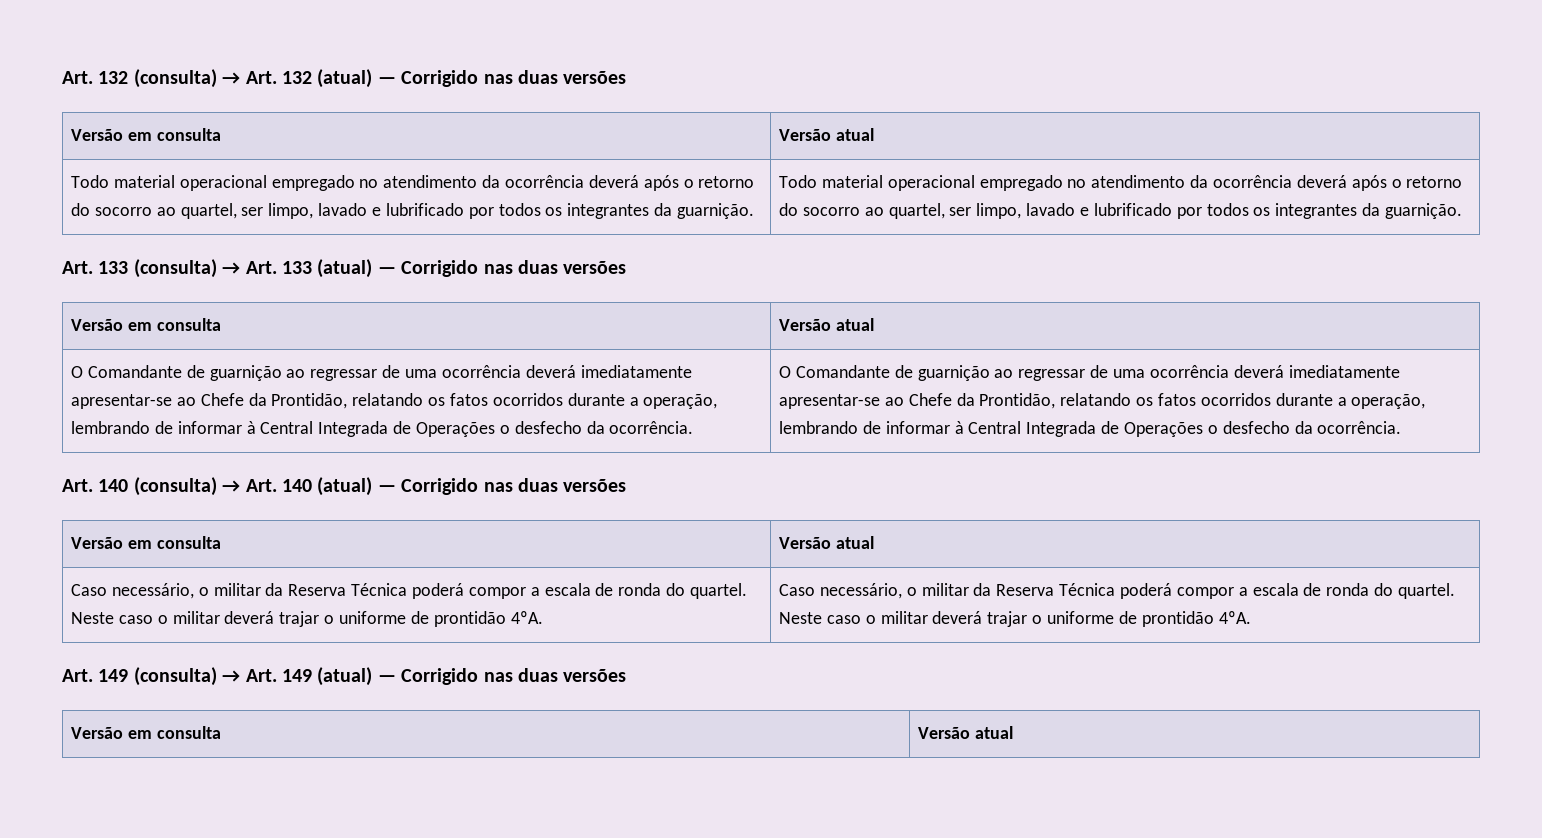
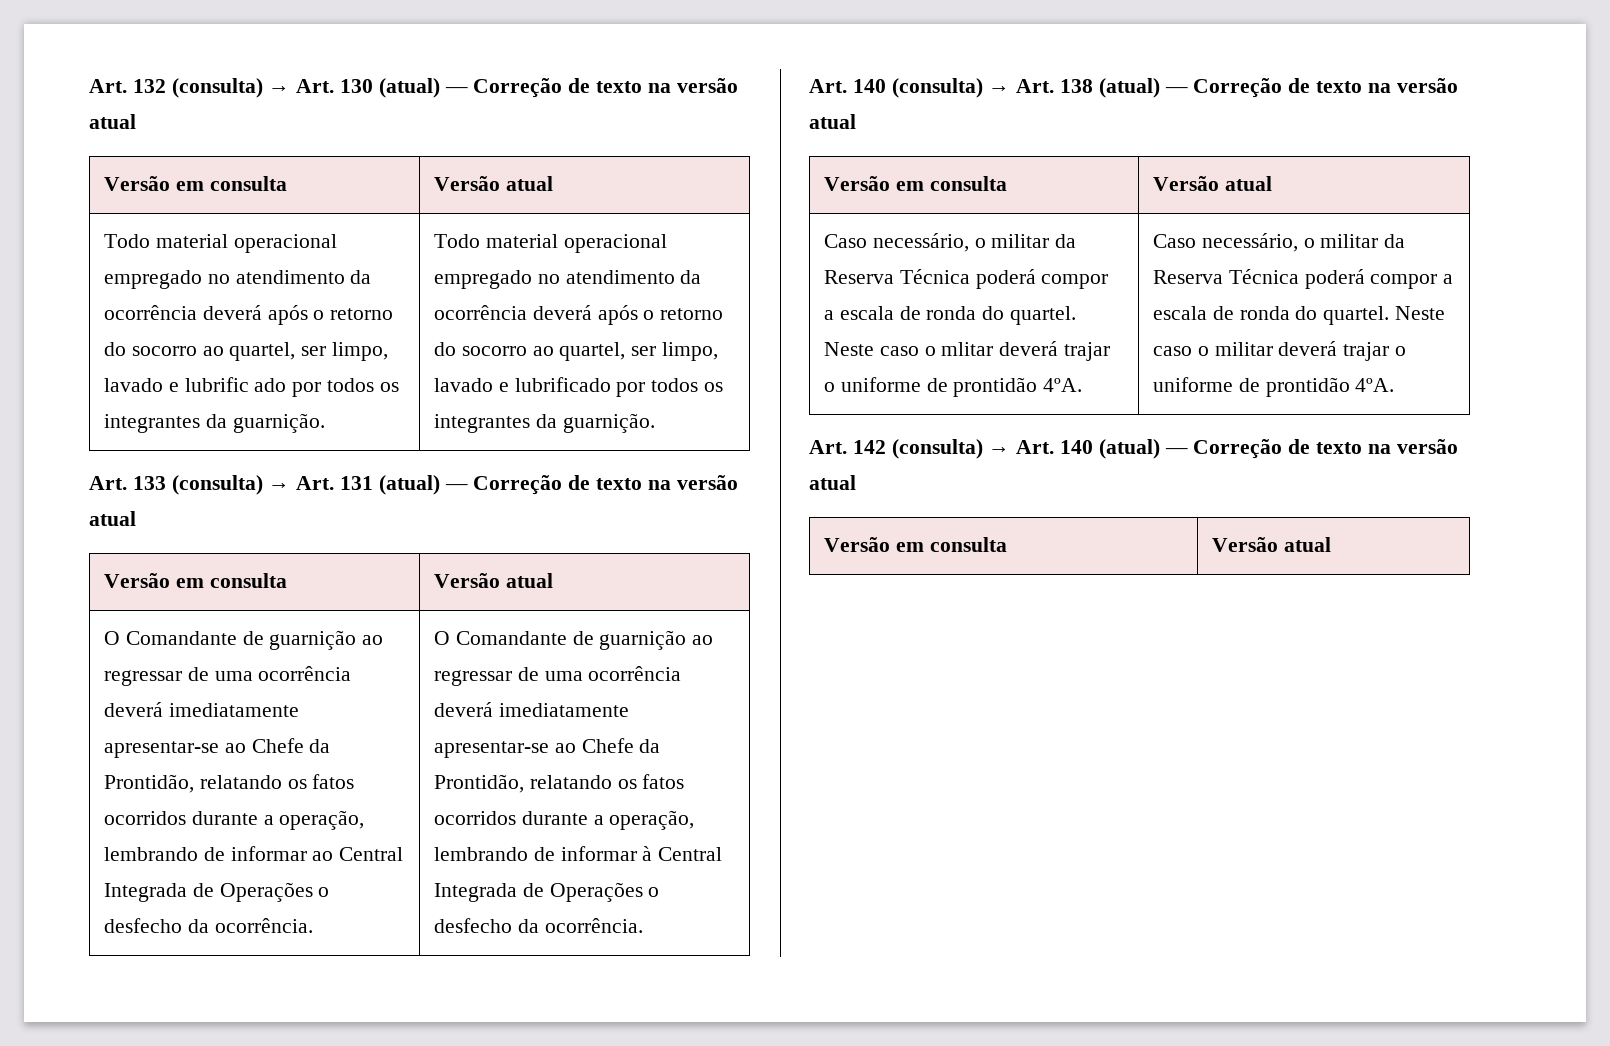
- Art. 132 (consulta) → Art. 132 (atual) — Corrigido nas duas versões
+ Art. 132 (consulta) → Art. 130 (atual) — Correção de texto na versão atual
  Versão em consulta | Versão atual
- Todo material operacional empregado no atendimento da ocorrência deverá após o retorno do socorro ao quartel, ser limpo, lavado e lubrificado por todos os integrantes da guarnição.
+ Todo material operacional empregado no atendimento da ocorrência deverá após o retorno do socorro ao quartel, ser limpo, lavado e lubrific ado por todos os integrantes da guarnição.
- Art. 133 (consulta) → Art. 133 (atual) — Corrigido nas duas versões
+ Art. 133 (consulta) → Art. 131 (atual) — Correção de texto na versão atual
  Versão em consulta | Versão atual
- O Comandante de guarnição ao regressar de uma ocorrência deverá imediatamente apresentar-se ao Chefe da Prontidão, relatando os fatos ocorridos durante a operação, lembrando de informar à Central Integrada de Operações o desfecho da ocorrência.
+ O Comandante de guarnição ao regressar de uma ocorrência deverá imediatamente apresentar-se ao Chefe da Prontidão, relatando os fatos ocorridos durante a operação, lembrando de informar ao Central Integrada de Operações o desfecho da ocorrência.
- Art. 140 (consulta) → Art. 140 (atual) — Corrigido nas duas versões
+ Art. 140 (consulta) → Art. 138 (atual) — Correção de texto na versão atual
  Versão em consulta | Versão atual
- Caso necessário, o militar da Reserva Técnica poderá compor a escala de ronda do quartel. Neste caso o militar deverá trajar o uniforme de prontidão 4ºA.
+ Caso necessário, o militar da Reserva Técnica poderá compor a escala de ronda do quartel. Neste caso o mlitar deverá trajar o uniforme de prontidão 4ºA.
- Art. 149 (consulta) → Art. 149 (atual) — Corrigido nas duas versões
+ Art. 142 (consulta) → Art. 140 (atual) — Correção de texto na versão atual

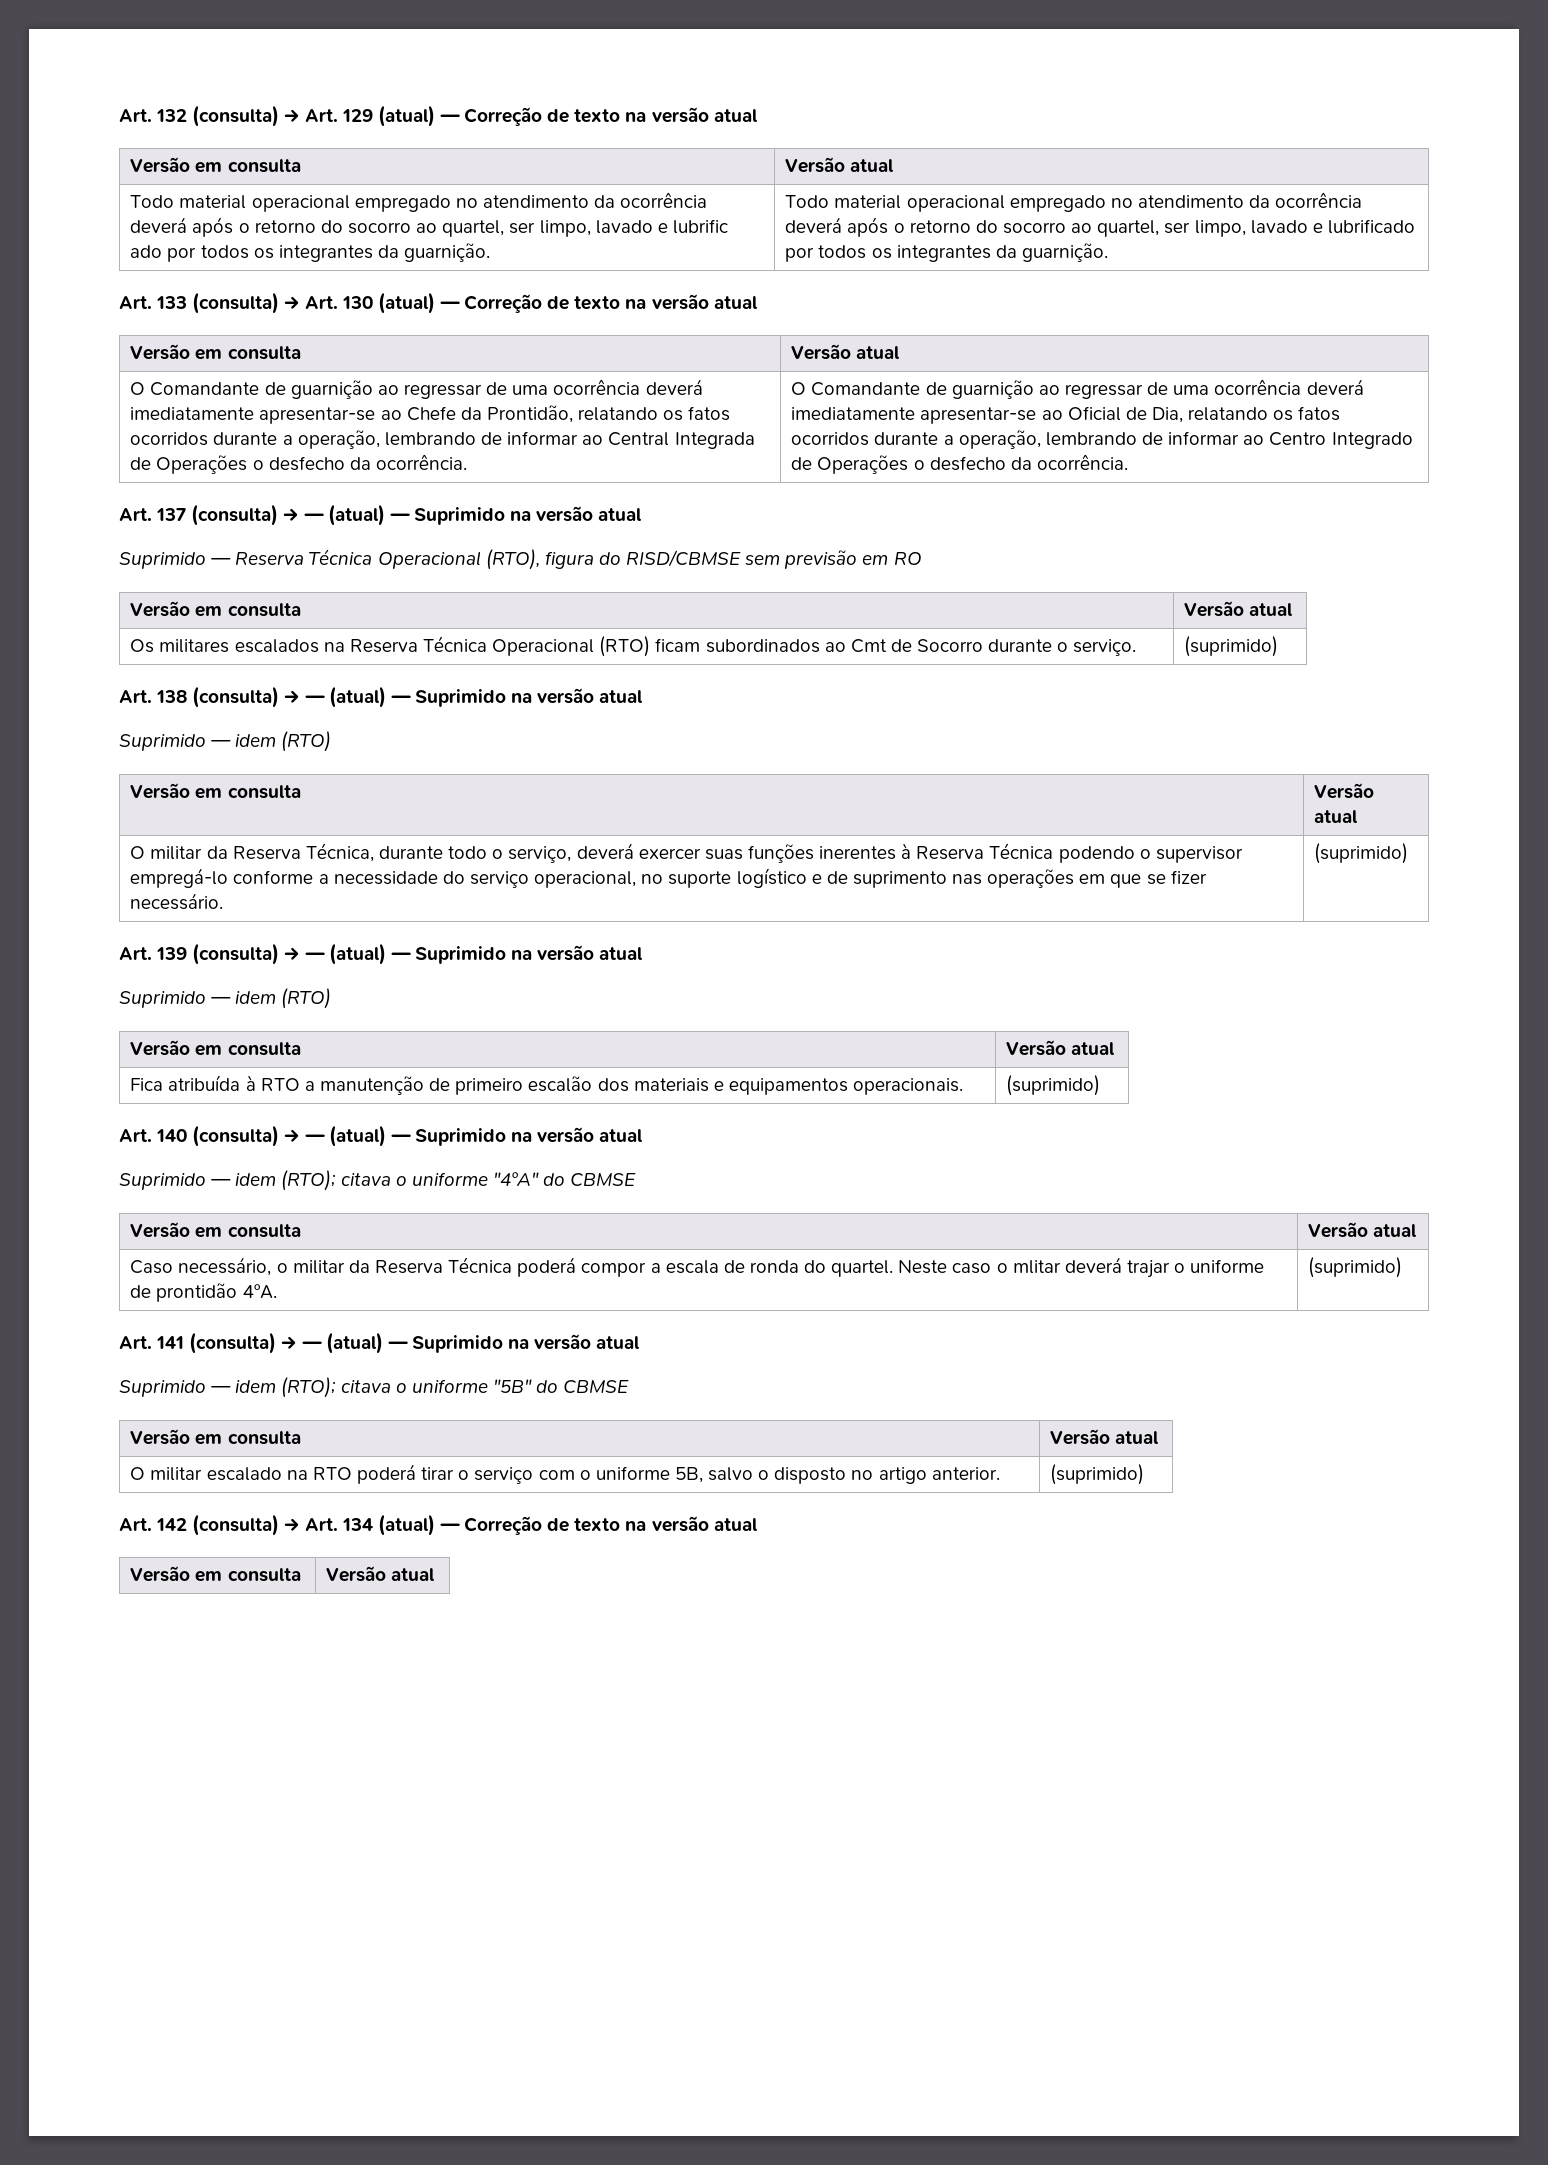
- Art. 132 (consulta) → Art. 130 (atual) — Correção de texto na versão atual
+ Art. 132 (consulta) → Art. 129 (atual) — Correção de texto na versão atual
- Art. 133 (consulta) → Art. 131 (atual) — Correção de texto na versão atual
+ Art. 133 (consulta) → Art. 130 (atual) — Correção de texto na versão atual
- O Comandante de guarnição ao regressar de uma ocorrência deverá imediatamente apresentar-se ao Chefe da Prontidão, relatando os fatos ocorridos durante a operação, lembrando de informar à Central Integrada de Operações o desfecho da ocorrência.
+ O Comandante de guarnição ao regressar de uma ocorrência deverá imediatamente apresentar-se ao Oficial de Dia, relatando os fatos ocorridos durante a operação, lembrando de informar ao Centro Integrado de Operações o desfecho da ocorrência.
- Art. 140 (consulta) → Art. 138 (atual) — Correção de texto na versão atual
+ Art. 137 (consulta) → — (atual) — Suprimido na versão atual
+ Suprimido — Reserva Técnica Operacional (RTO), figura do RISD/CBMSE sem previsão em RO
+ Versão em consulta | Versão atual
+ Os militares escalados na Reserva Técnica Operacional (RTO) ficam subordinados ao Cmt de Socorro durante o serviço. | (suprimido)
+ Art. 138 (consulta) → — (atual) — Suprimido na versão atual
+ Suprimido — idem (RTO)
+ Versão em consulta | Versão atual
+ O militar da Reserva Técnica, durante todo o serviço, deverá exercer suas funções inerentes à Reserva Técnica podendo o supervisor empregá-lo conforme a necessidade do serviço operacional, no suporte logístico e de suprimento nas operações em que se fizer necessário. | (suprimido)
+ Art. 139 (consulta) → — (atual) — Suprimido na versão atual
+ Suprimido — idem (RTO)
+ Versão em consulta | Versão atual
+ Fica atribuída à RTO a manutenção de primeiro escalão dos materiais e equipamentos operacionais. | (suprimido)
+ Art. 140 (consulta) → — (atual) — Suprimido na versão atual
+ Suprimido — idem (RTO); citava o uniforme "4ºA" do CBMSE
- Neste caso o mlitar deverá trajar o uniforme de prontidão 4ºA. | Caso necessário, o militar da Reserva Técnica poderá compor a escala de ronda do quartel. Neste caso o militar deverá trajar o uniforme de prontidão 4ºA.
+ Neste caso o mlitar deverá trajar o uniforme de prontidão 4ºA. | (suprimido)
+ Art. 141 (consulta) → — (atual) — Suprimido na versão atual
+ Suprimido — idem (RTO); citava o uniforme "5B" do CBMSE
+ Versão em consulta | Versão atual
+ O militar escalado na RTO poderá tirar o serviço com o uniforme 5B, salvo o disposto no artigo anterior. | (suprimido)
- Art. 142 (consulta) → Art. 140 (atual) — Correção de texto na versão atual
+ Art. 142 (consulta) → Art. 134 (atual) — Correção de texto na versão atual

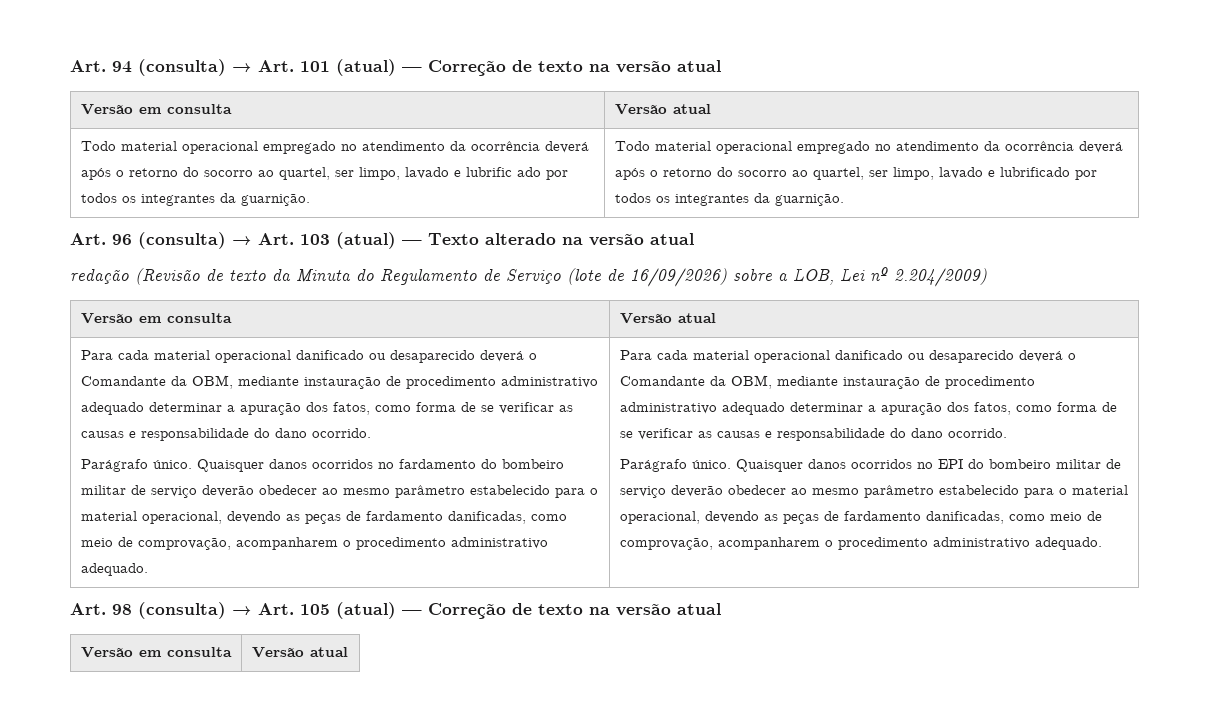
- Art. 132 (consulta) → Art. 129 (atual) — Correção de texto na versão atual
+ Art. 94 (consulta) → Art. 101 (atual) — Correção de texto na versão atual
- Art. 133 (consulta) → Art. 130 (atual) — Correção de texto na versão atual
+ Art. 96 (consulta) → Art. 103 (atual) — Texto alterado na versão atual
+ redação (Revisão de texto da Minuta do Regulamento de Serviço (lote de 16/09/2026) sobre a LOB, Lei nº 2.204/2009)
+ Versão em consulta | Versão atual
+ Para cada material operacional danificado ou desaparecido deverá o Comandante da OBM, mediante instauração de procedimento administrativo adequado determinar a apuração dos fatos, como forma de se verificar as causas e responsabilidade do dano ocorrido.
+ Parágrafo único. Quaisquer danos ocorridos no fardamento do bombeiro militar de serviço deverão obedecer ao mesmo parâmetro estabelecido para o material operacional, devendo as peças de fardamento danificadas, como meio de comprovação, acompanharem o procedimento administrativo adequado. | Para cada material operacional danificado ou desaparecido deverá o Comandante da OBM, mediante instauração de procedimento administrativo adequado determinar a apuração dos fatos, como forma de se verificar as causas e responsabilidade do dano ocorrido.
+ Parágrafo único. Quaisquer danos ocorridos no EPI do bombeiro militar de serviço deverão obedecer ao mesmo parâmetro estabelecido para o material operacional, devendo as peças de fardamento danificadas, como meio de comprovação, acompanharem o procedimento administrativo adequado.
+ Art. 98 (consulta) → Art. 105 (atual) — Correção de texto na versão atual
- O Comandante de guarnição ao regressar de uma ocorrência deverá imediatamente apresentar-se ao Chefe da Prontidão, relatando os fatos ocorridos durante a operação, lembrando de informar ao Central Integrada de Operações o desfecho da ocorrência. | O Comandante de guarnição ao regressar de uma ocorrência deverá imediatamente apresentar-se ao Oficial de Dia, relatando os fatos ocorridos durante a operação, lembrando de informar ao Centro Integrado de Operações o desfecho da ocorrência.
- Art. 137 (consulta) → — (atual) — Suprimido na versão atual
- Suprimido — Reserva Técnica Operacional (RTO), figura do RISD/CBMSE sem previsão em RO
- Versão em consulta | Versão atual
- Os militares escalados na Reserva Técnica Operacional (RTO) ficam subordinados ao Cmt de Socorro durante o serviço. | (suprimido)
- Art. 138 (consulta) → — (atual) — Suprimido na versão atual
- Suprimido — idem (RTO)
- Versão em consulta | Versão atual
- O militar da Reserva Técnica, durante todo o serviço, deverá exercer suas funções inerentes à Reserva Técnica podendo o supervisor empregá-lo conforme a necessidade do serviço operacional, no suporte logístico e de suprimento nas operações em que se fizer necessário. | (suprimido)
- Art. 139 (consulta) → — (atual) — Suprimido na versão atual
- Suprimido — idem (RTO)
- Versão em consulta | Versão atual
- Fica atribuída à RTO a manutenção de primeiro escalão dos materiais e equipamentos operacionais. | (suprimido)
- Art. 140 (consulta) → — (atual) — Suprimido na versão atual
- Suprimido — idem (RTO); citava o uniforme "4ºA" do CBMSE
- Versão em consulta | Versão atual
- Caso necessário, o militar da Reserva Técnica poderá compor a escala de ronda do quartel. Neste caso o mlitar deverá trajar o uniforme de prontidão 4ºA. | (suprimido)
- Art. 141 (consulta) → — (atual) — Suprimido na versão atual
- Suprimido — idem (RTO); citava o uniforme "5B" do CBMSE
- Versão em consulta | Versão atual
- O militar escalado na RTO poderá tirar o serviço com o uniforme 5B, salvo o disposto no artigo anterior. | (suprimido)
- Art. 142 (consulta) → Art. 134 (atual) — Correção de texto na versão atual
- Versão em consulta | Versão atual

